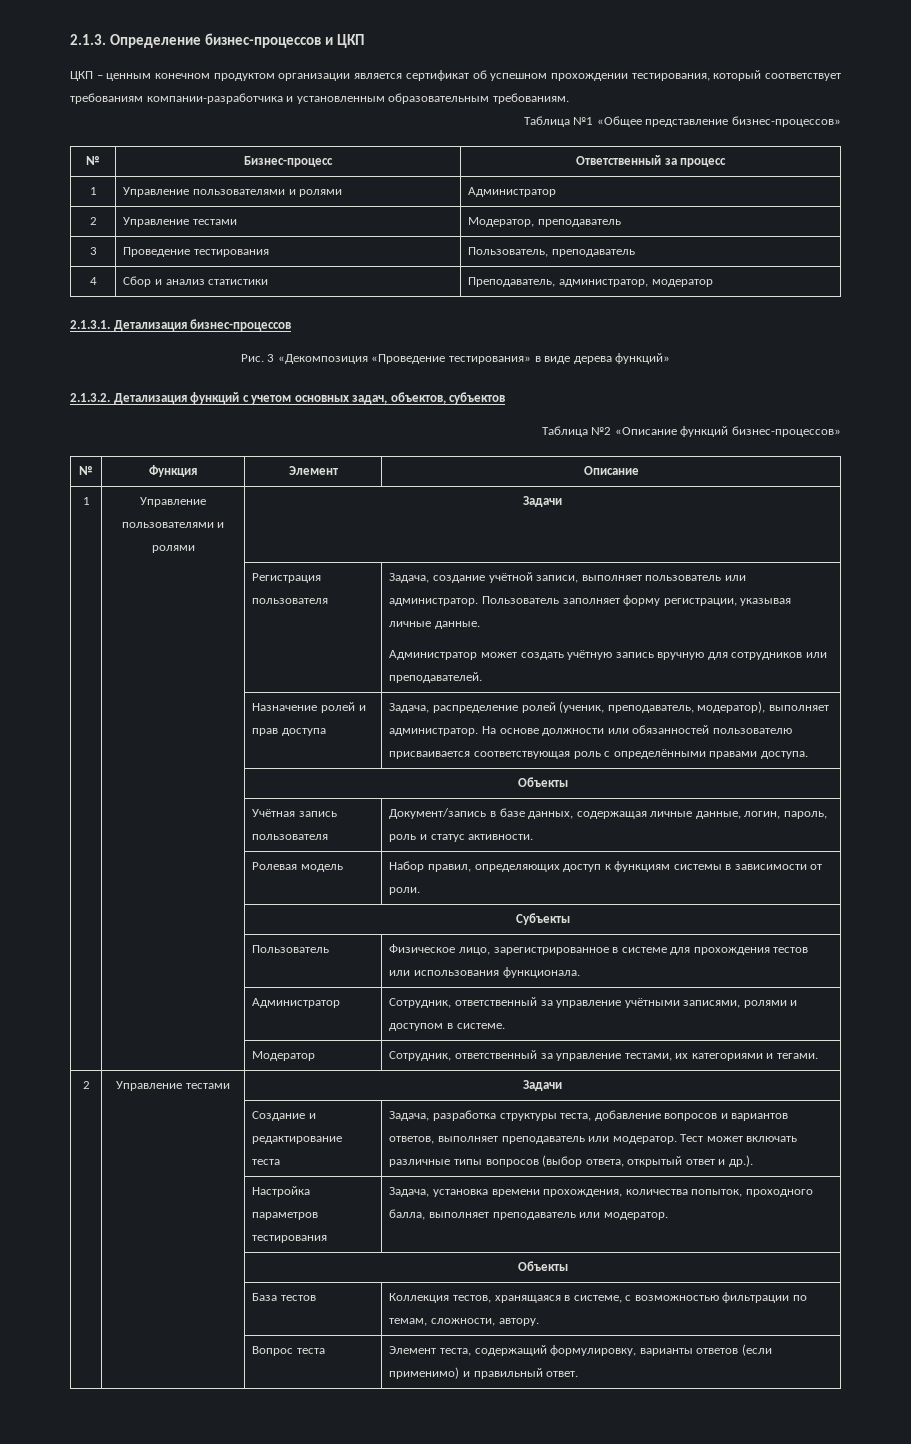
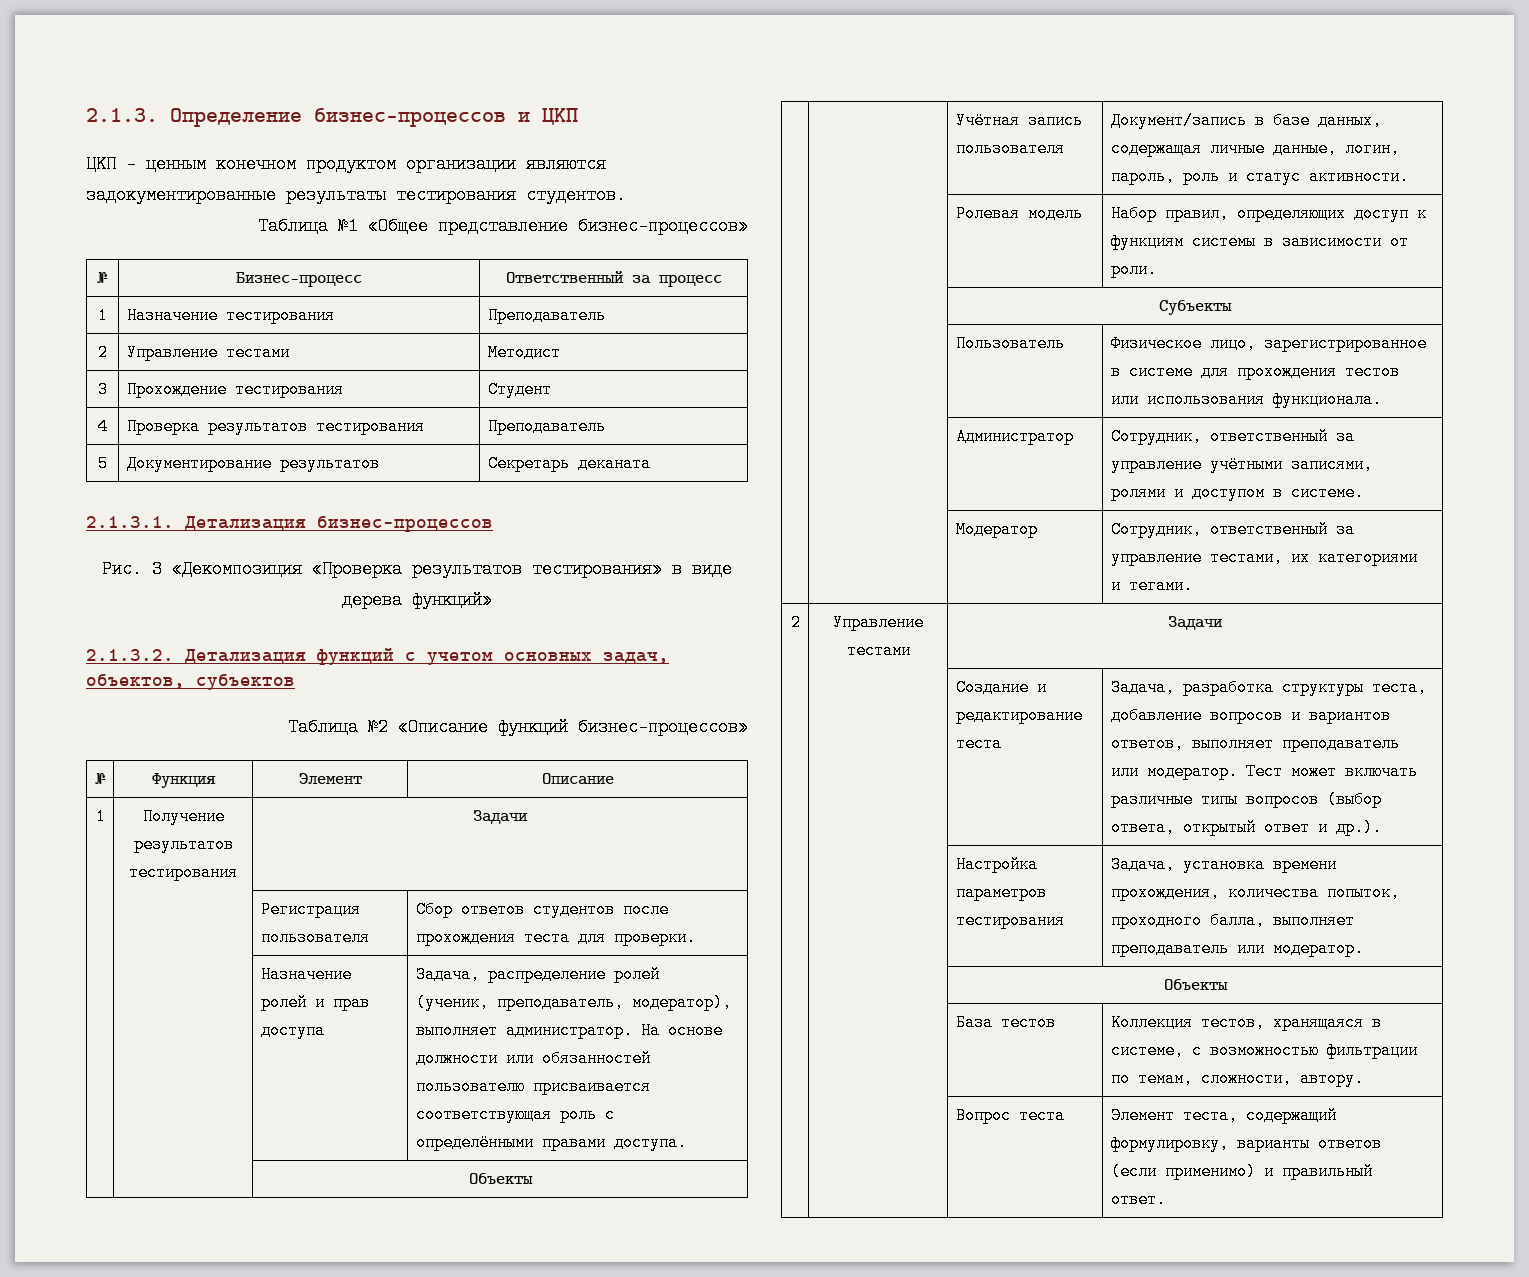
- ЦКП – ценным конечном продуктом организации является сертификат об успешном прохождении тестирования, который соответствует требованиям компании-разработчика и установленным образовательным требованиям.
+ ЦКП – ценным конечном продуктом организации являются задокументированные результаты тестирования студентов.
- 1 | Управление пользователями и ролями | Администратор
- 2 | Управление тестами | Модератор, преподаватель
+ 1 | Назначение тестирования | Преподаватель
+ 2 | Управление тестами | Методист
- 3 | Проведение тестирования | Пользователь, преподаватель
+ 3 | Прохождение тестирования | Студент
- 4 | Сбор и анализ статистики | Преподаватель, администратор, модератор
+ 4 | Проверка результатов тестирования | Преподаватель
+ 5 | Документирование результатов | Секретарь деканата
- Рис. 3 «Декомпозиция «Проведение тестирования» в виде дерева функций»
+ Рис. 3 «Декомпозиция «Проверка результатов тестирования» в виде дерева функций»
- 1 | Управление пользователями и ролями | Задачи
+ 1 | Получение результатов тестирования | Задачи
- | | Регистрация пользователя | Задача, создание учётной записи, выполняет пользователь или администратор. Пользователь заполняет форму регистрации, указывая личные данные.
- Администратор может создать учётную запись вручную для сотрудников или преподавателей.
+ | | Регистрация пользователя | Сбор ответов студентов после прохождения теста для проверки.

